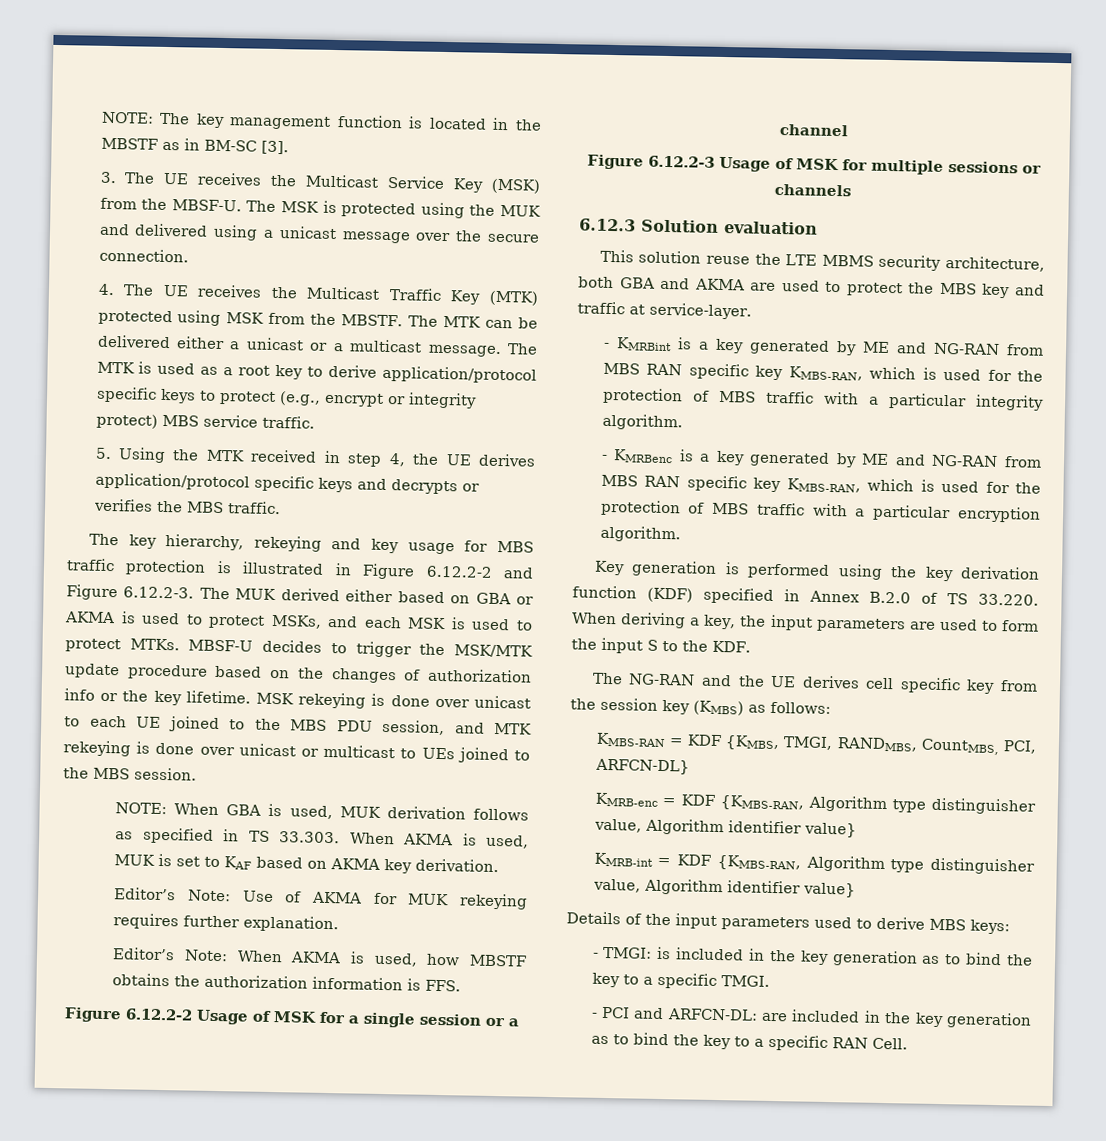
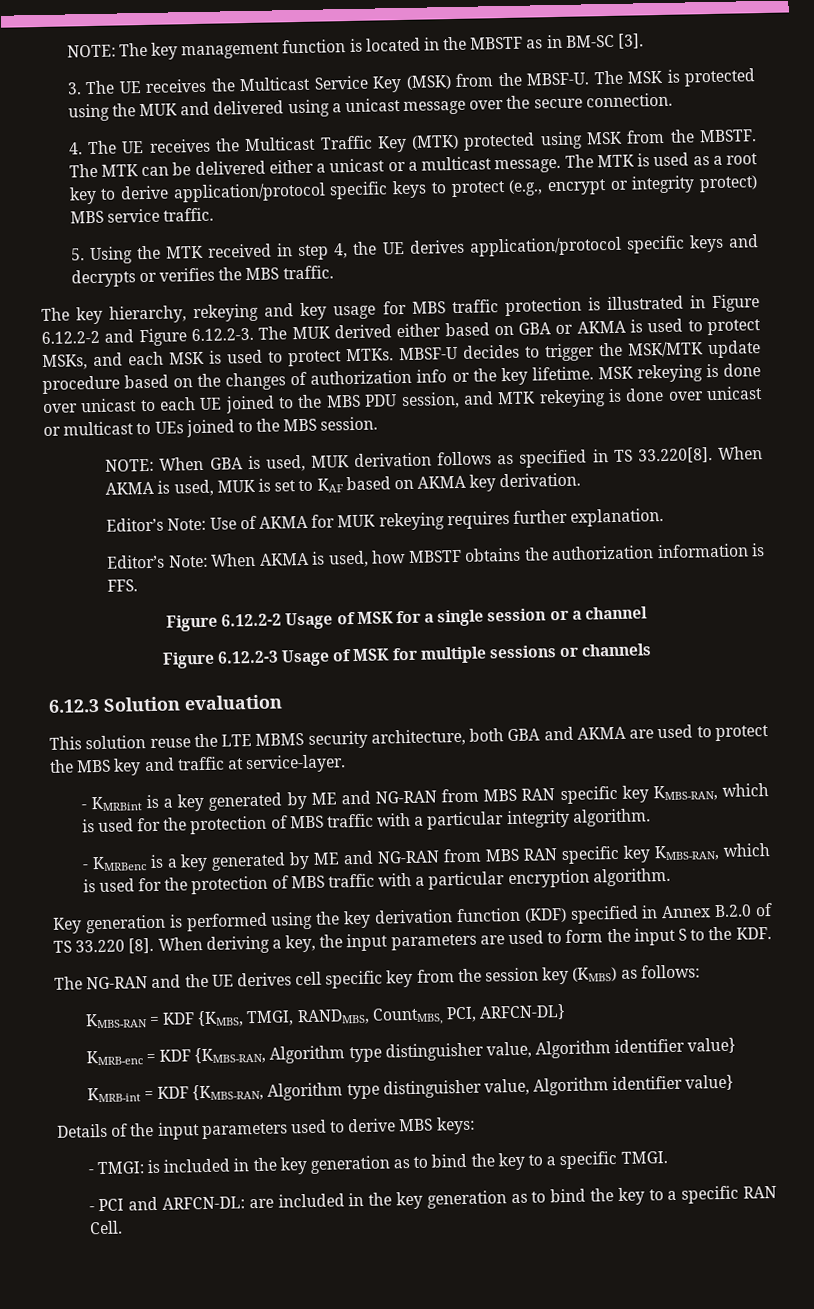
- NOTE: When GBA is used, MUK derivation follows as specified in TS 33.303. When AKMA is used, MUK is set to KAF based on AKMA key derivation.
+ NOTE: When GBA is used, MUK derivation follows as specified in TS 33.220[8]. When AKMA is used, MUK is set to KAF based on AKMA key derivation.
- Key generation is performed using the key derivation function (KDF) specified in Annex B.2.0 of TS 33.220. When deriving a key, the input parameters are used to form the input S to the KDF.
+ Key generation is performed using the key derivation function (KDF) specified in Annex B.2.0 of TS 33.220 [8]. When deriving a key, the input parameters are used to form the input S to the KDF.

